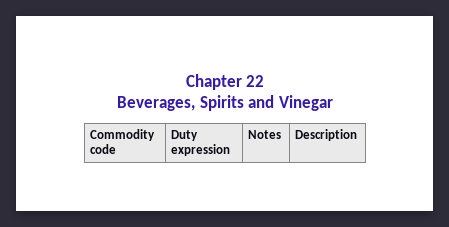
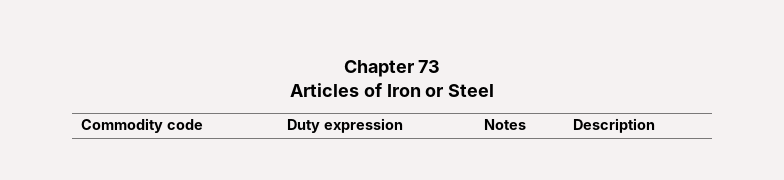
- Chapter 22
- Beverages, Spirits and Vinegar
+ Chapter 73
+ Articles of Iron or Steel

